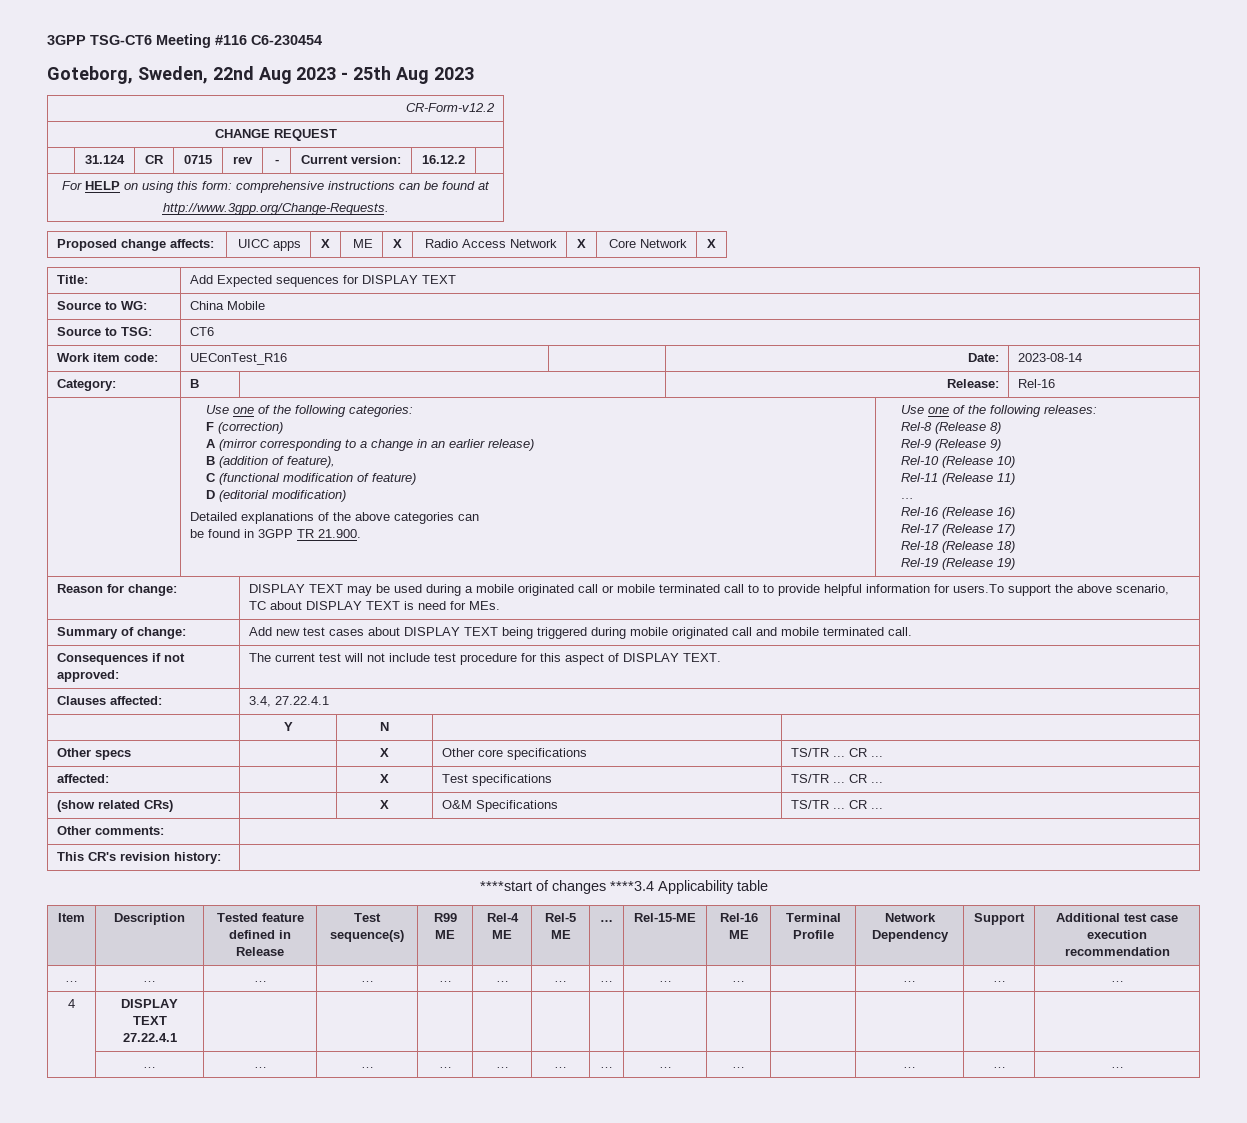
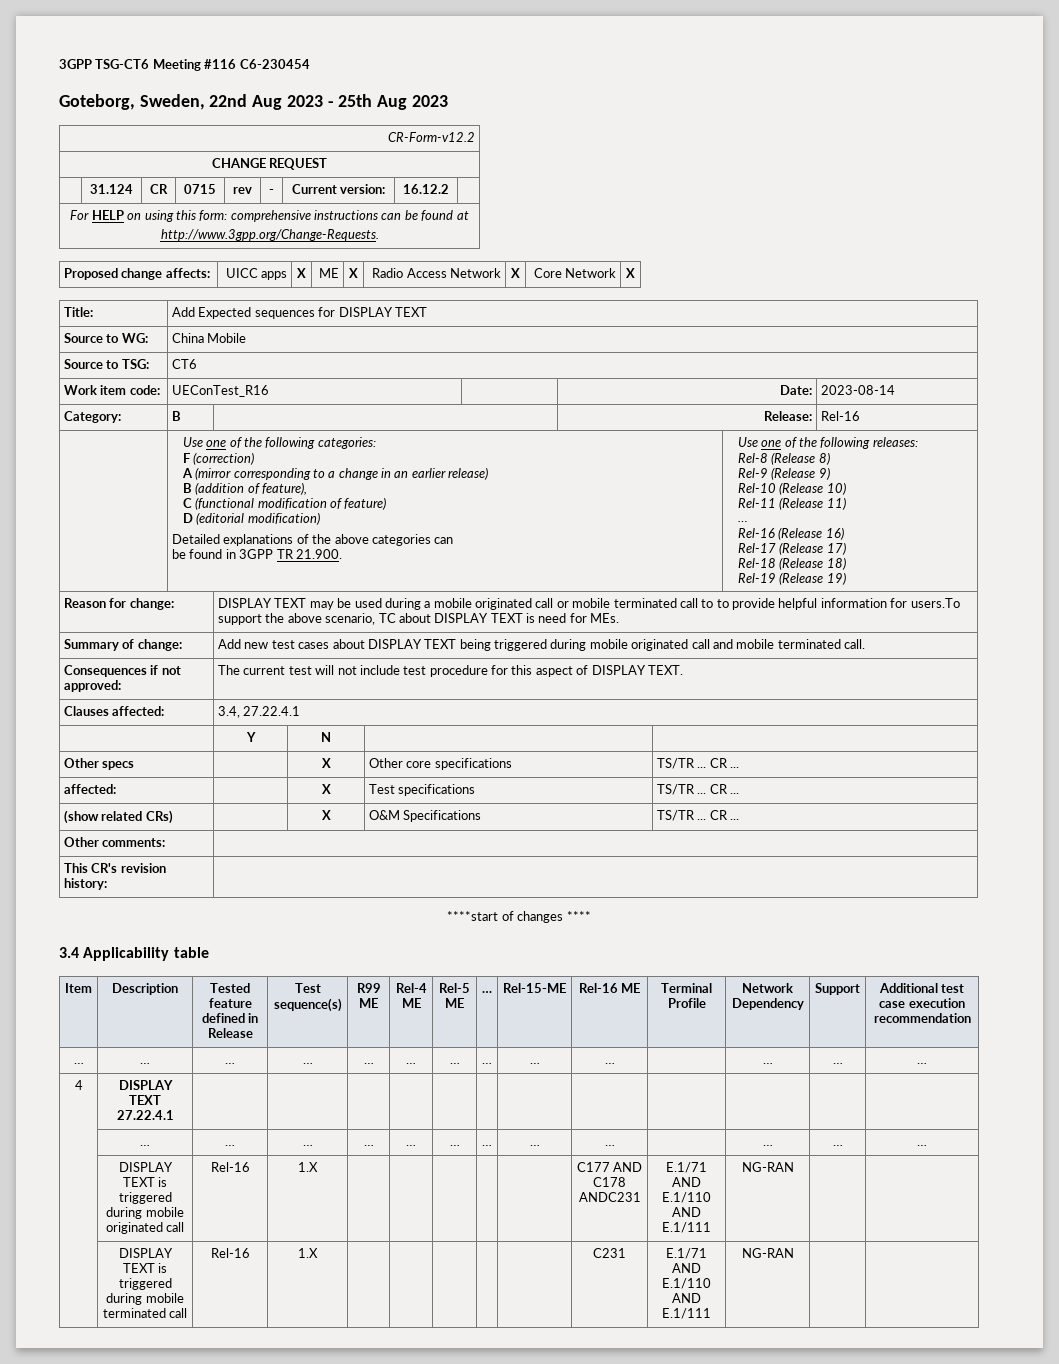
- ****start of changes ****3.4 Applicability table
+ ****start of changes ****
+ 3.4 Applicability table
+ | DISPLAY TEXT is triggered during mobile originated call | Rel-16 | 1.X | | | | | | C177 AND C178 ANDC231 | E.1/71 AND E.1/110 AND E.1/111 | NG-RAN | |
+ | DISPLAY TEXT is triggered during mobile terminated call | Rel-16 | 1.X | | | | | | C231 | E.1/71 AND E.1/110 AND E.1/111 | NG-RAN | |

